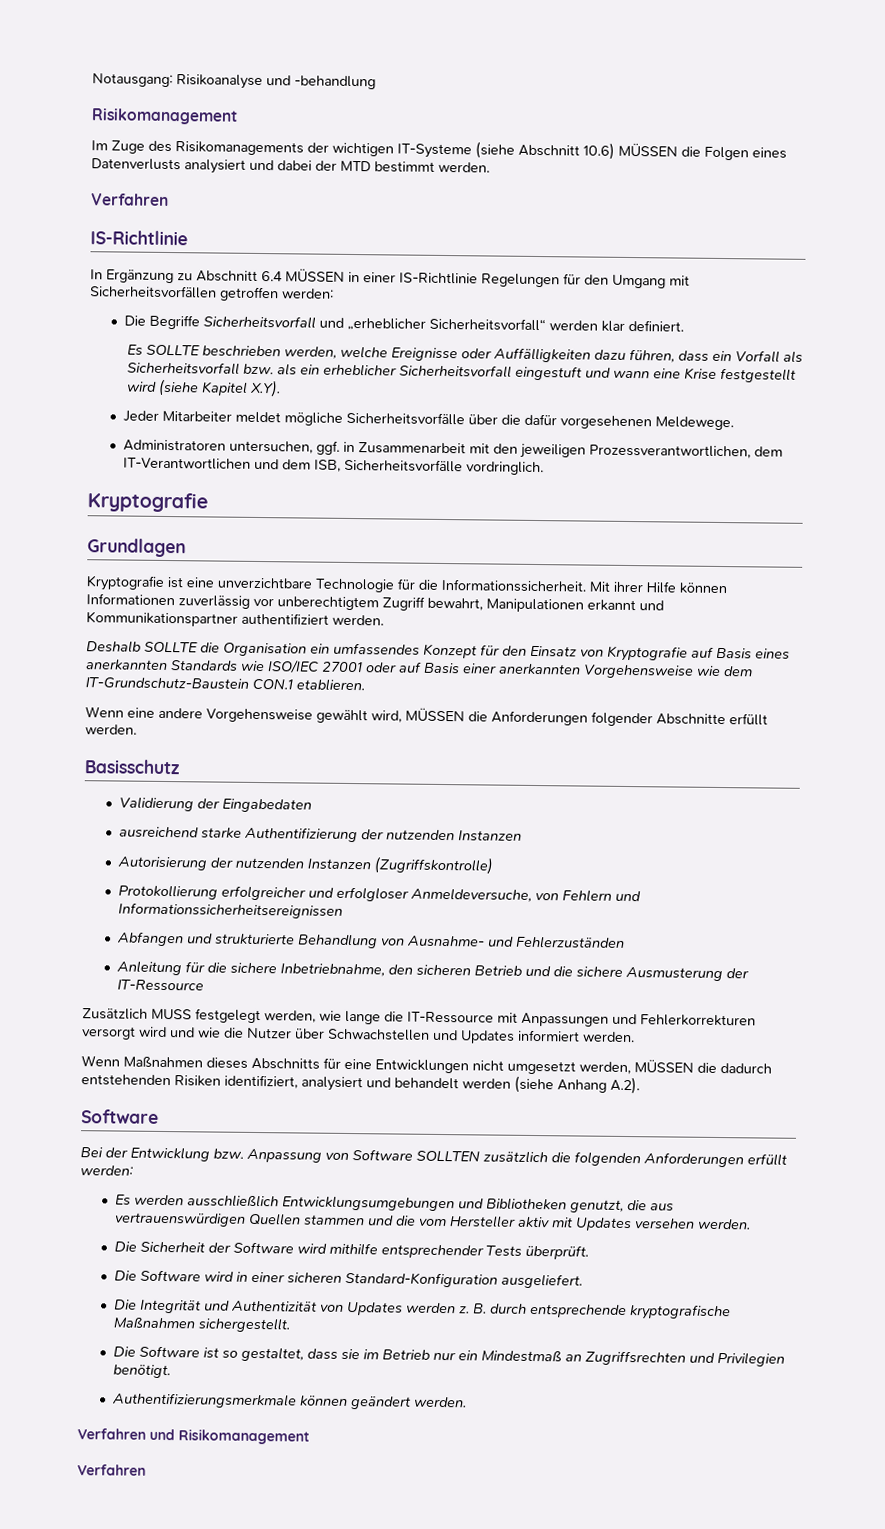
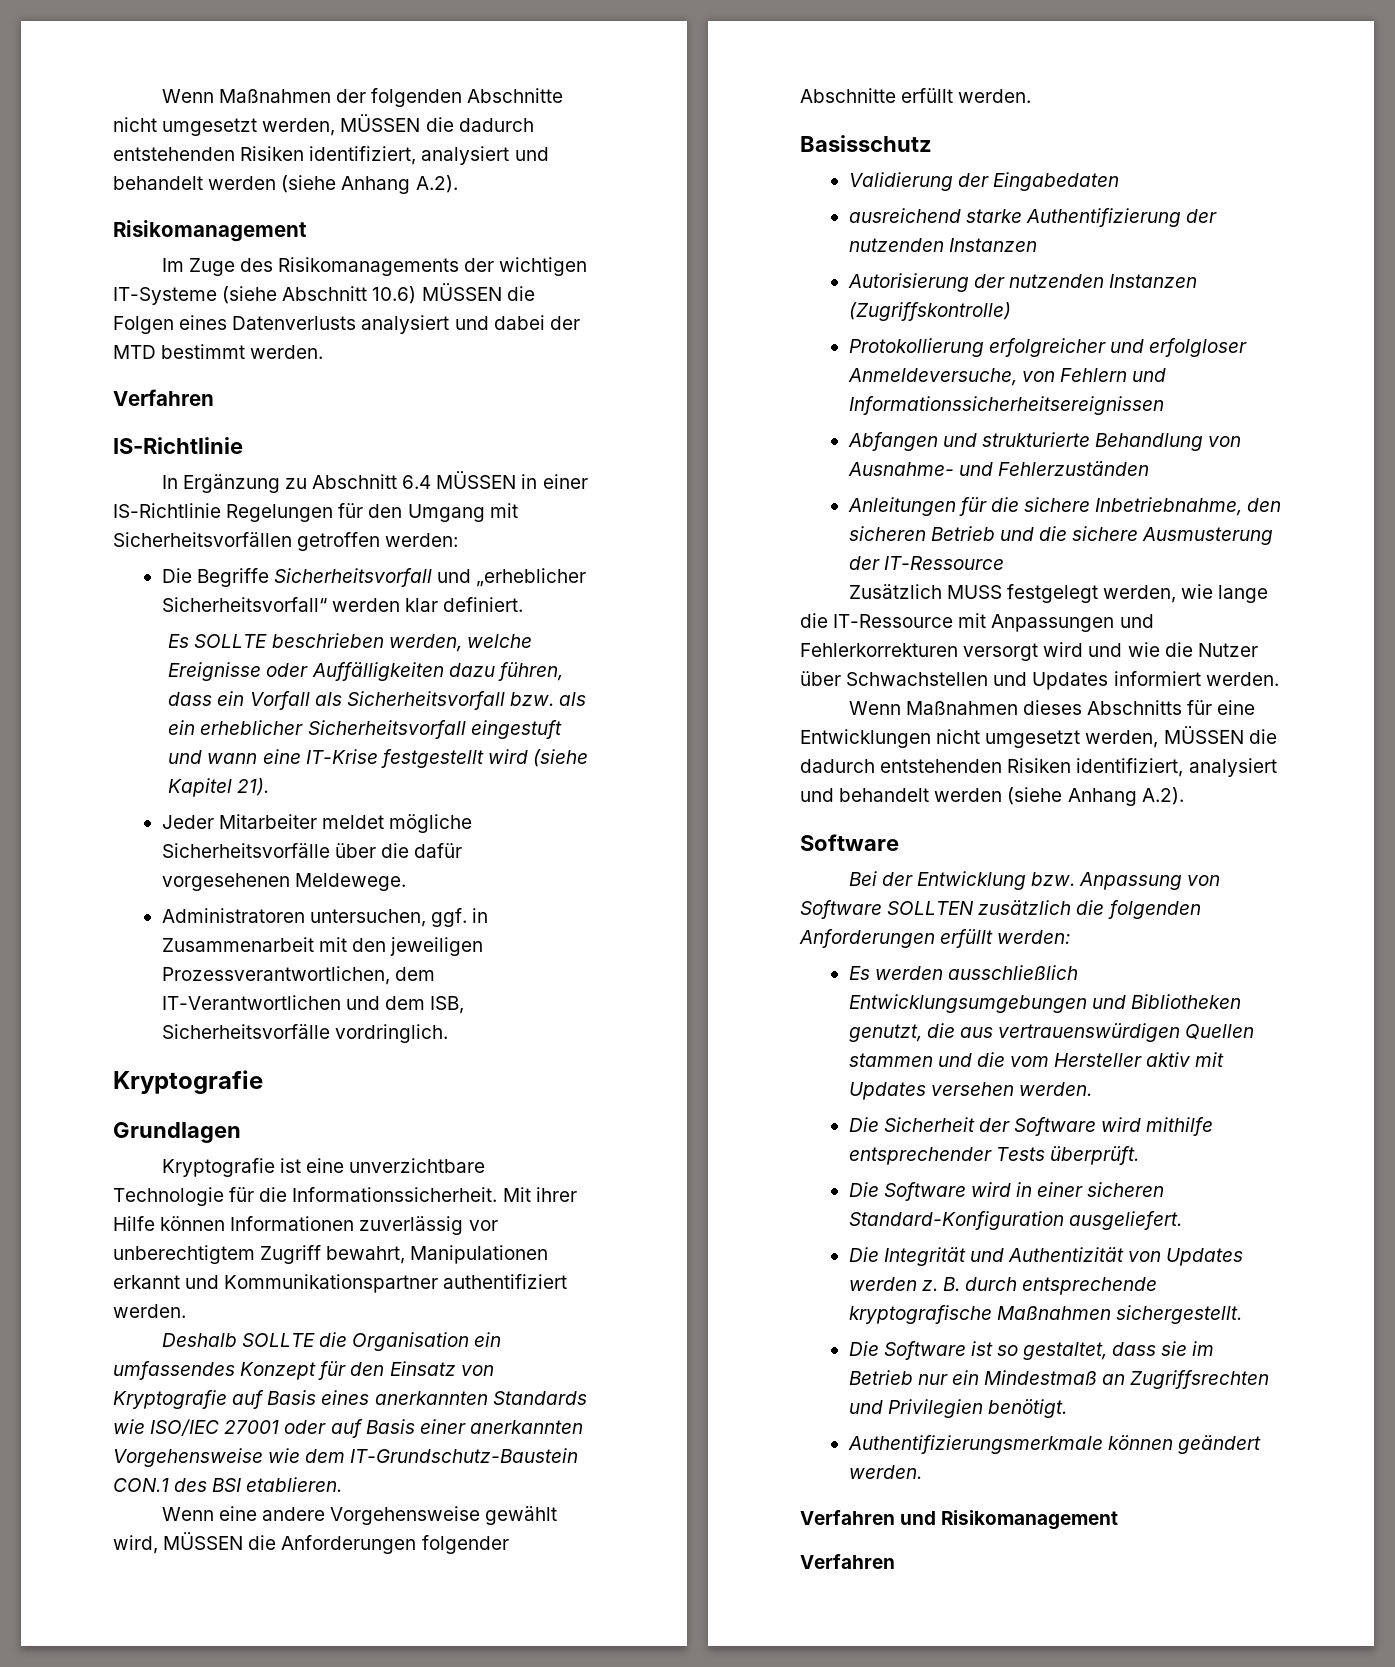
- Notausgang: Risikoanalyse und -behandlung
+ Wenn Maßnahmen der folgenden Abschnitte nicht umgesetzt werden, MÜSSEN die dadurch entstehenden Risiken identifiziert, analysiert und behandelt werden (siehe Anhang A.2).
- Es SOLLTE beschrieben werden, welche Ereignisse oder Auffälligkeiten dazu führen, dass ein Vorfall als Sicherheitsvorfall bzw. als ein erheblicher Sicherheitsvorfall eingestuft und wann eine Krise festgestellt wird (siehe Kapitel X.Y).
+ Es SOLLTE beschrieben werden, welche Ereignisse oder Auffälligkeiten dazu führen, dass ein Vorfall als Sicherheitsvorfall bzw. als ein erheblicher Sicherheitsvorfall eingestuft und wann eine IT-Krise festgestellt wird (siehe Kapitel 21).
- Deshalb SOLLTE die Organisation ein umfassendes Konzept für den Einsatz von Kryptografie auf Basis eines anerkannten Standards wie ISO/IEC 27001 oder auf Basis einer anerkannten Vorgehensweise wie dem IT-Grundschutz-Baustein CON.1 etablieren.
+ Deshalb SOLLTE die Organisation ein umfassendes Konzept für den Einsatz von Kryptografie auf Basis eines anerkannten Standards wie ISO/IEC 27001 oder auf Basis einer anerkannten Vorgehensweise wie dem IT-Grundschutz-Baustein CON.1 des BSI etablieren.
- Anleitung für die sichere Inbetriebnahme, den sicheren Betrieb und die sichere Ausmusterung der IT-Ressource
+ Anleitungen für die sichere Inbetriebnahme, den sicheren Betrieb und die sichere Ausmusterung der IT-Ressource

